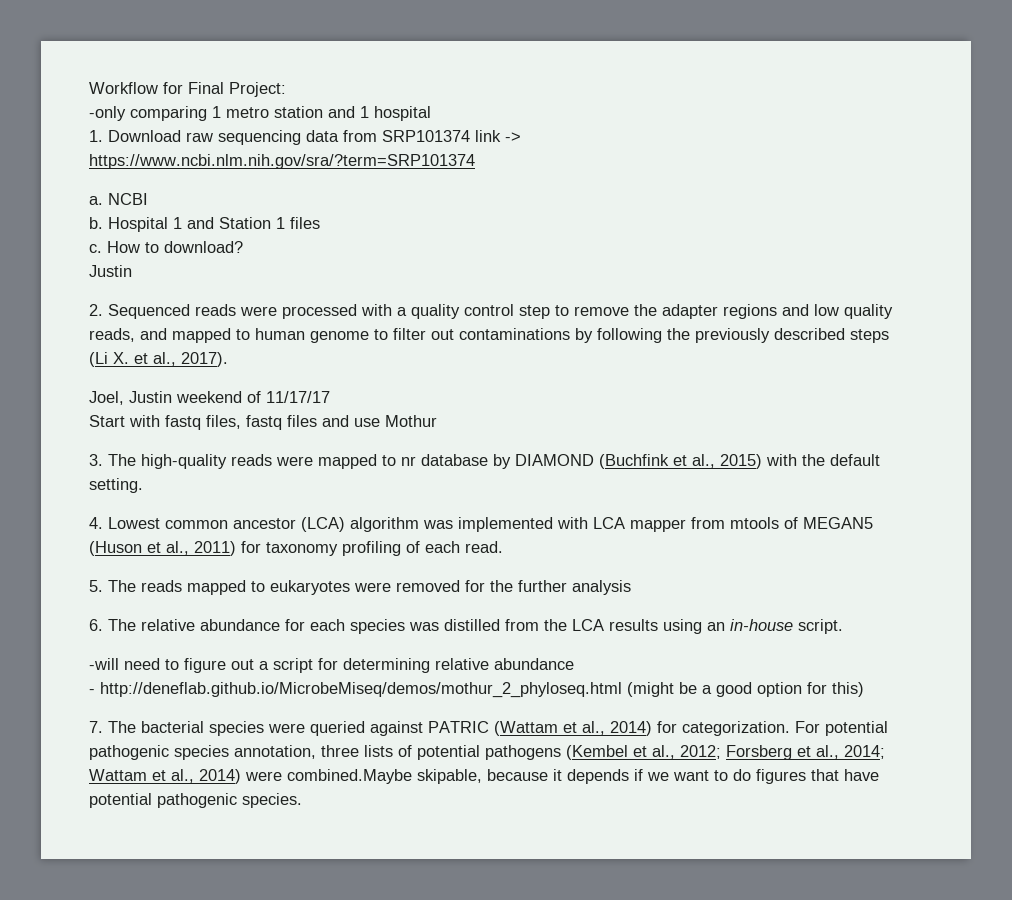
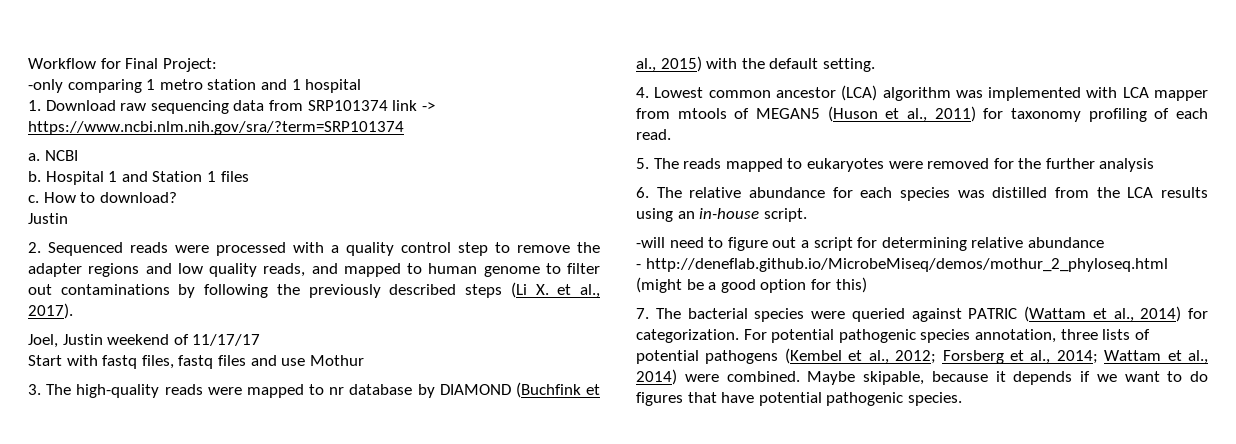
- For potential pathogenic species annotation, three lists of potential pathogens (Kembel et al., 2012; Forsberg et al., 2014; Wattam et al., 2014) were combined.Maybe skipable, because it depends if we want to do figures that have potential pathogenic species.
+ For potential pathogenic species annotation, three lists of potential pathogens (Kembel et al., 2012; Forsberg et al., 2014; Wattam et al., 2014) were combined. Maybe skipable, because it depends if we want to do figures that have potential pathogenic species.

